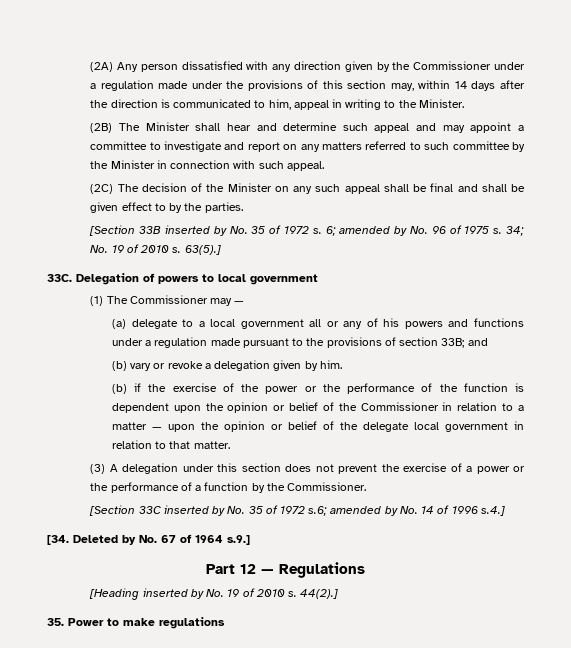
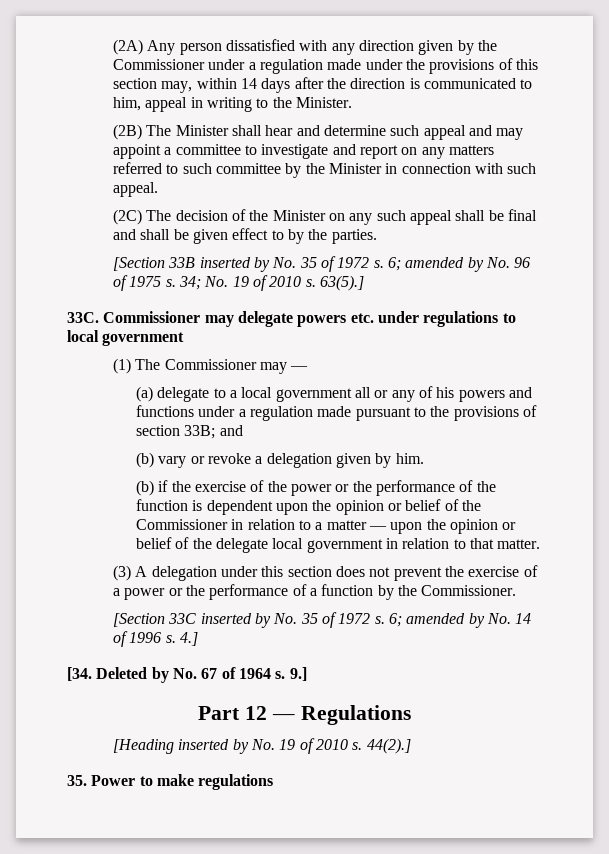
- Delegation of powers to local government
+ Commissioner may delegate powers etc. under regulations to local government
- [Section 33C inserted by No. 35 of 1972 s.6; amended by No. 14 of 1996 s.4.]
+ [Section 33C inserted by No. 35 of 1972 s. 6; amended by No. 14 of 1996 s. 4.]
- [34. Deleted by No. 67 of 1964 s.9.]
+ [34. Deleted by No. 67 of 1964 s. 9.]

